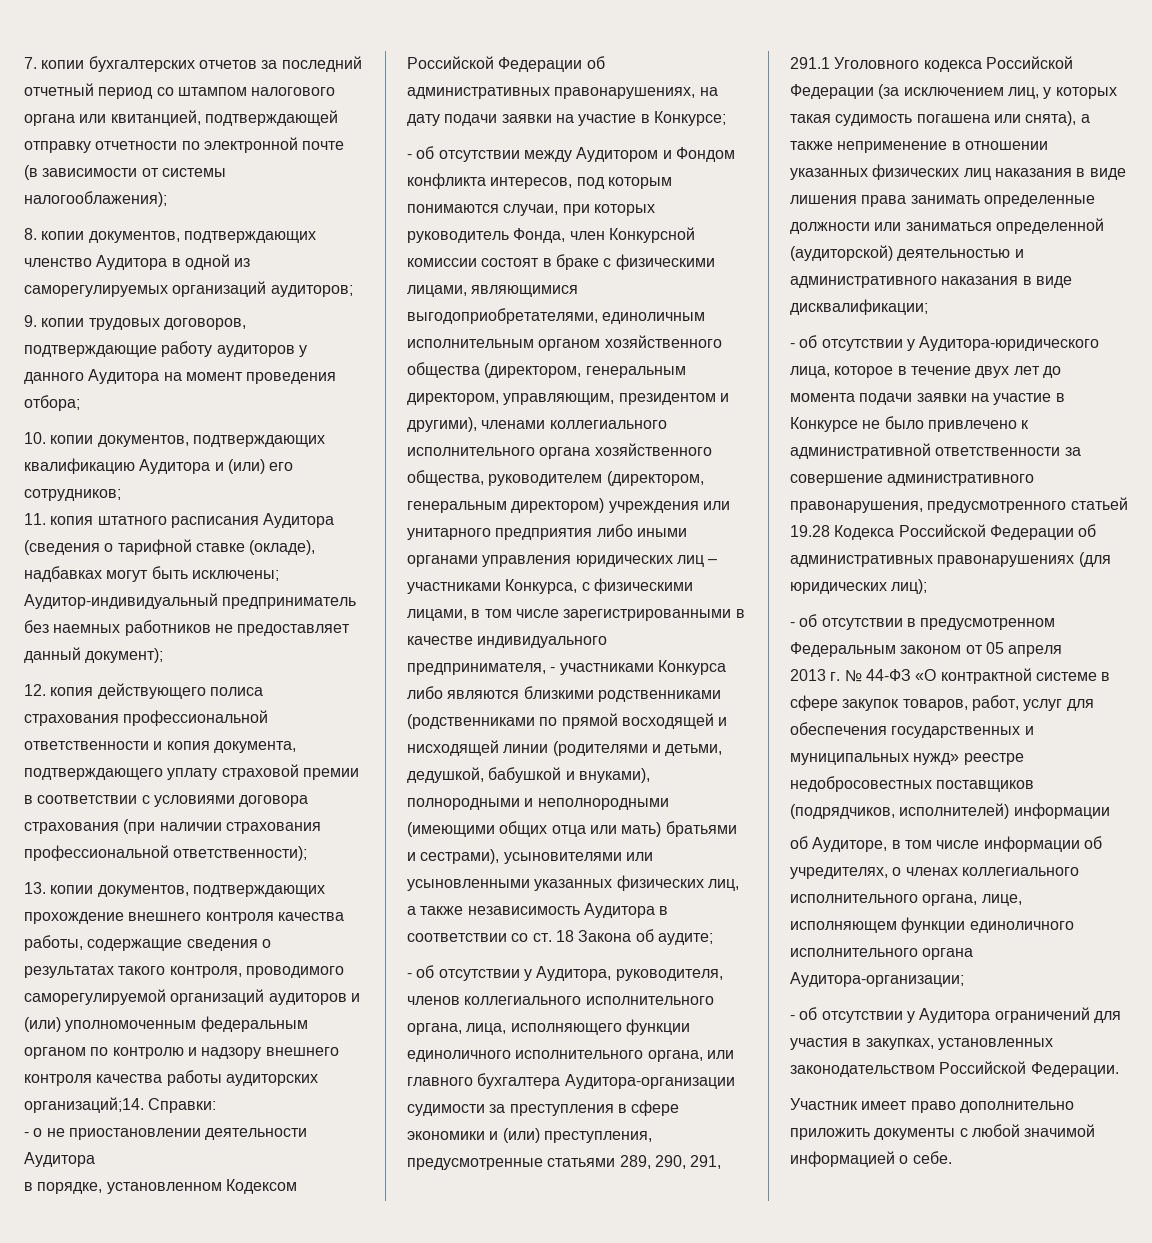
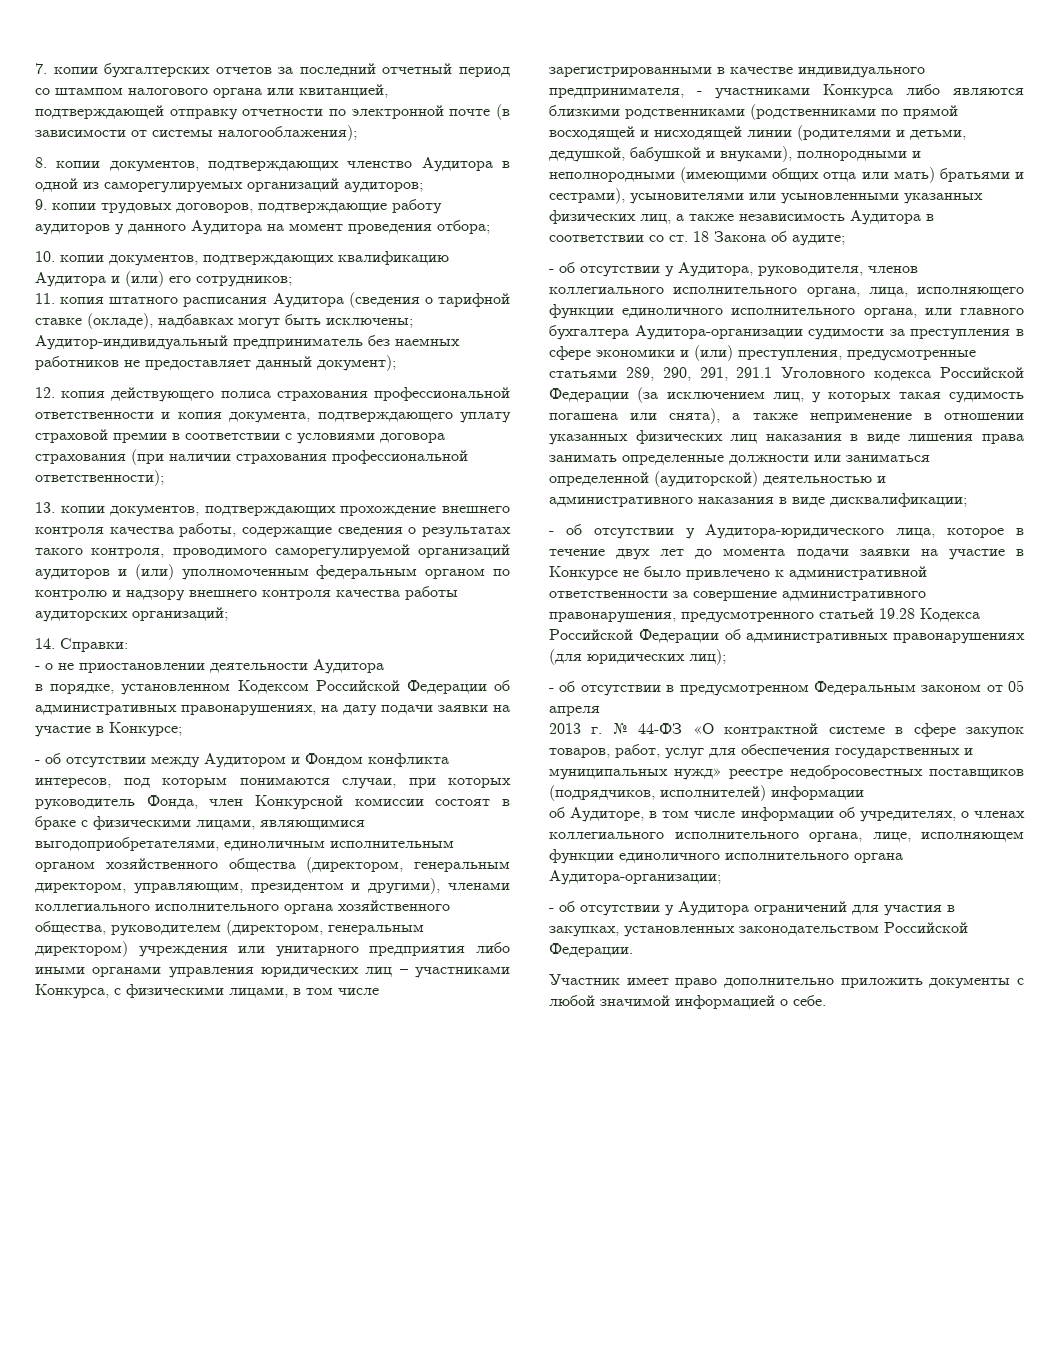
- 13. копии документов, подтверждающих прохождение внешнего контроля качества работы, содержащие сведения о результатах такого контроля, проводимого саморегулируемой организаций аудиторов и (или) уполномоченным федеральным органом по контролю и надзору внешнего контроля качества работы аудиторских организаций;14. Справки:
+ 13. копии документов, подтверждающих прохождение внешнего контроля качества работы, содержащие сведения о результатах такого контроля, проводимого саморегулируемой организаций аудиторов и (или) уполномоченным федеральным органом по контролю и надзору внешнего контроля качества работы аудиторских организаций;
+ 14. Справки:

